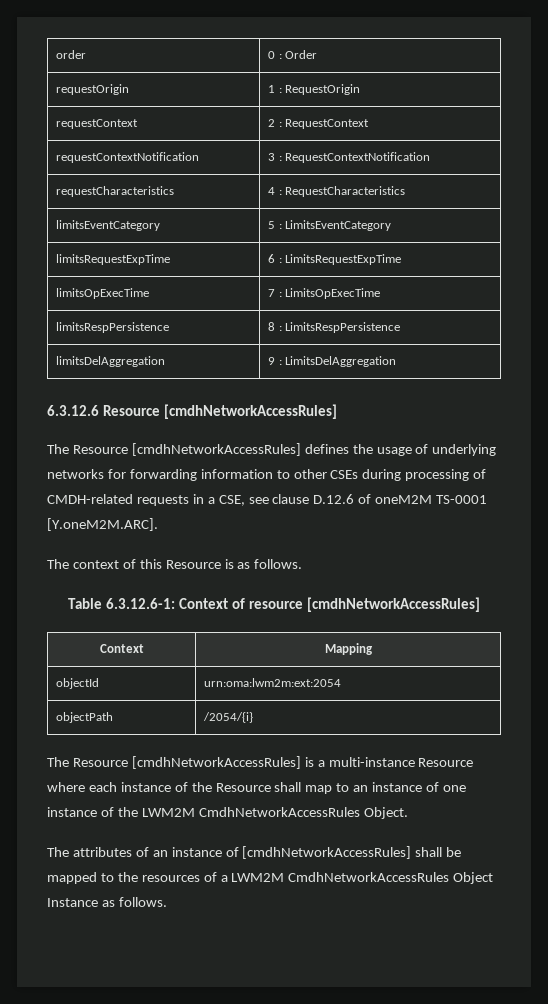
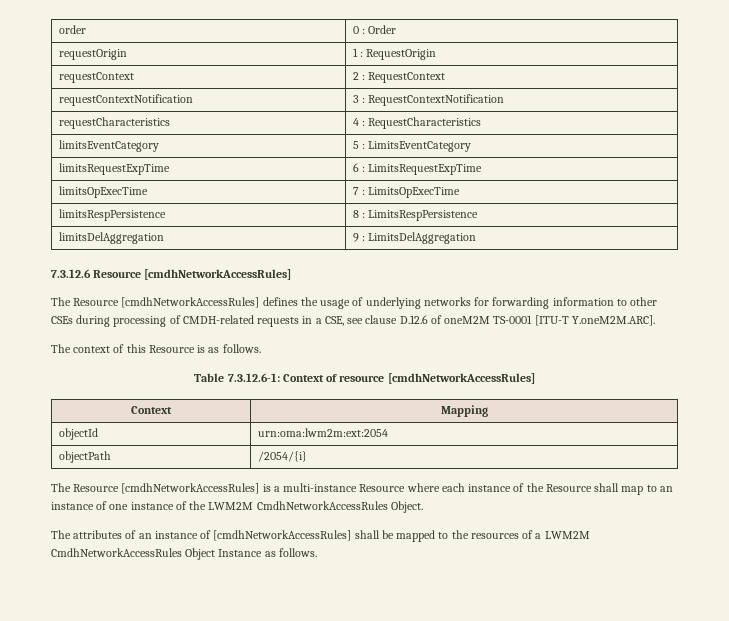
- 6.3.12.6 Resource [cmdhNetworkAccessRules]
+ 7.3.12.6 Resource [cmdhNetworkAccessRules]
- The Resource [cmdhNetworkAccessRules] defines the usage of underlying networks for forwarding information to other CSEs during processing of CMDH-related requests in a CSE, see clause D.12.6 of oneM2M TS-0001 [Y.oneM2M.ARC].
+ The Resource [cmdhNetworkAccessRules] defines the usage of underlying networks for forwarding information to other CSEs during processing of CMDH-related requests in a CSE, see clause D.12.6 of oneM2M TS-0001 [ITU-T Y.oneM2M.ARC].
- Table 6.3.12.6-1: Context of resource [cmdhNetworkAccessRules]
+ Table 7.3.12.6-1: Context of resource [cmdhNetworkAccessRules]

